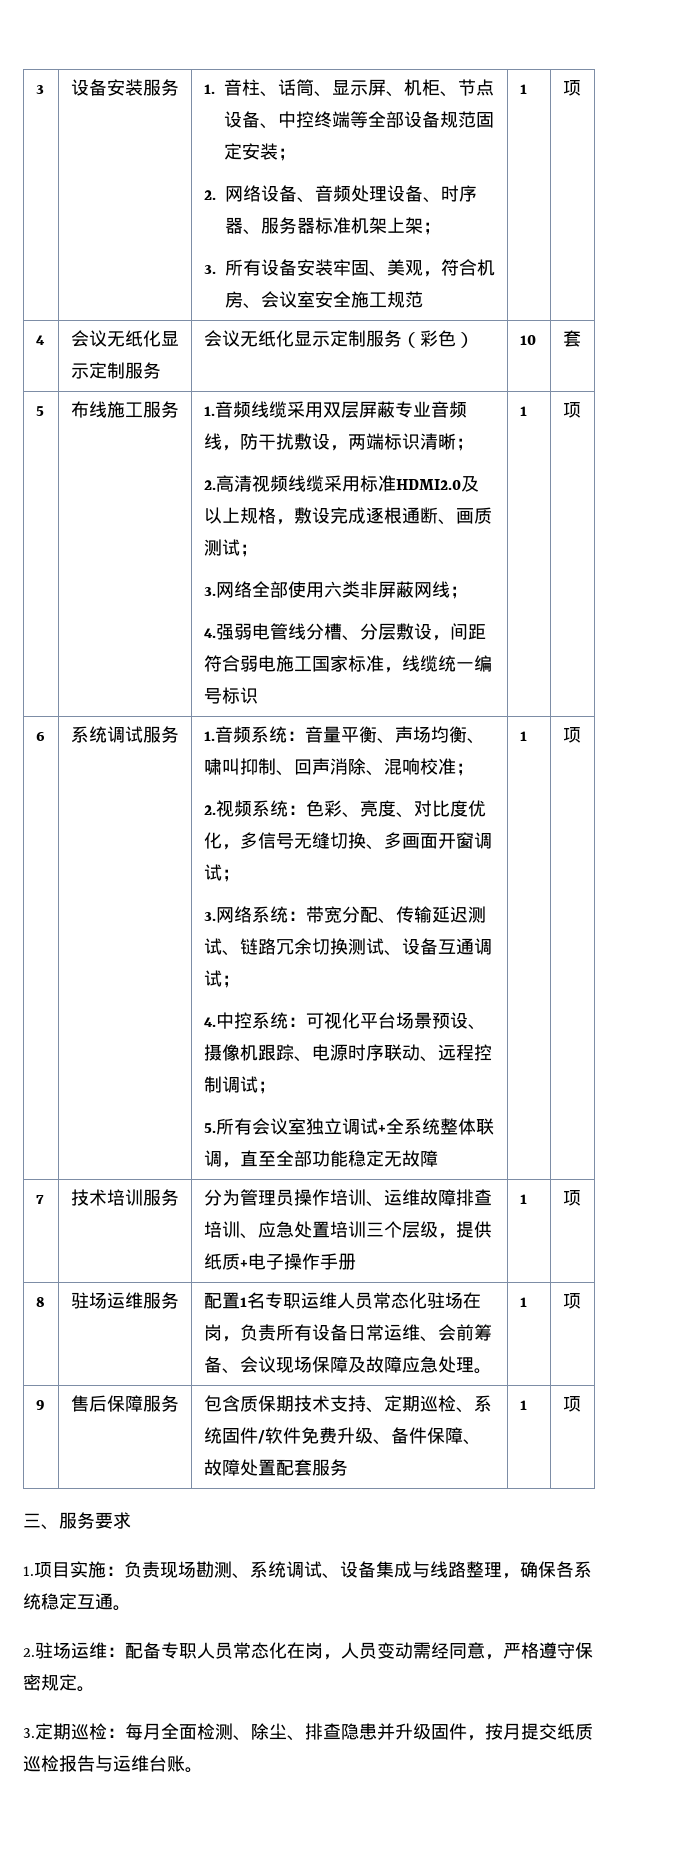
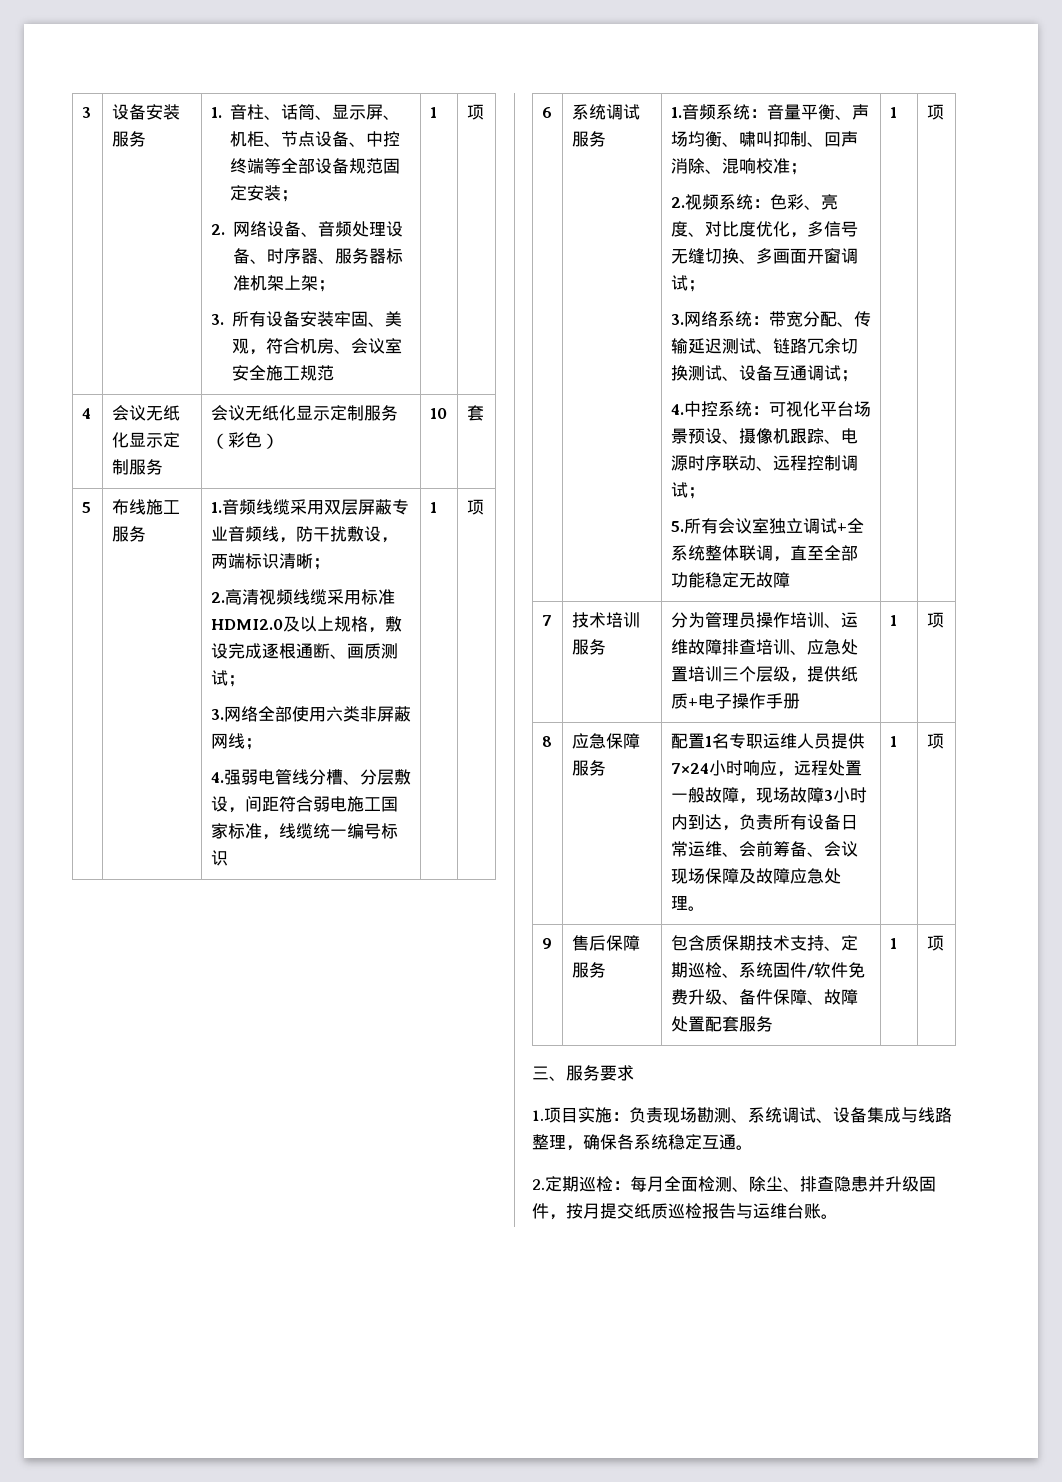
- 驻场运维服务
+ 应急保障服务
- 配置1名专职运维人员常态化驻场在岗，负责所有设备日常运维、会前筹备、会议现场保障及故障应急处理。
+ 配置1名专职运维人员提供7×24小时响应，远程处置一般故障，现场故障3小时内到达，负责所有设备日常运维、会前筹备、会议现场保障及故障应急处理。
- 2.驻场运维：配备专职人员常态化在岗，人员变动需经同意，严格遵守保密规定。
- 3.定期巡检：每月全面检测、除尘、排查隐患并升级固件，按月提交纸质巡检报告与运维台账。
+ 2.定期巡检：每月全面检测、除尘、排查隐患并升级固件，按月提交纸质巡检报告与运维台账。

